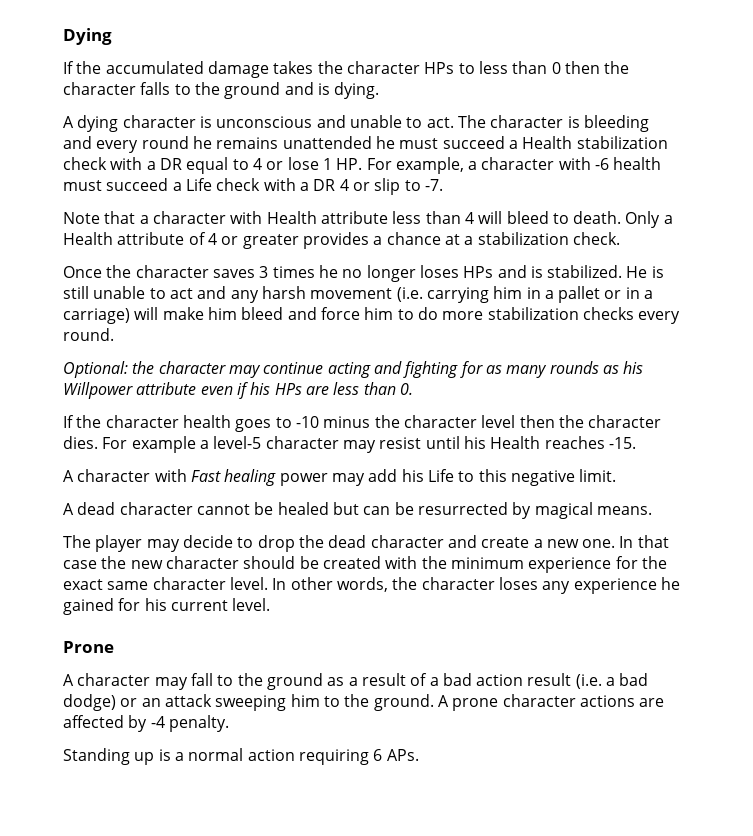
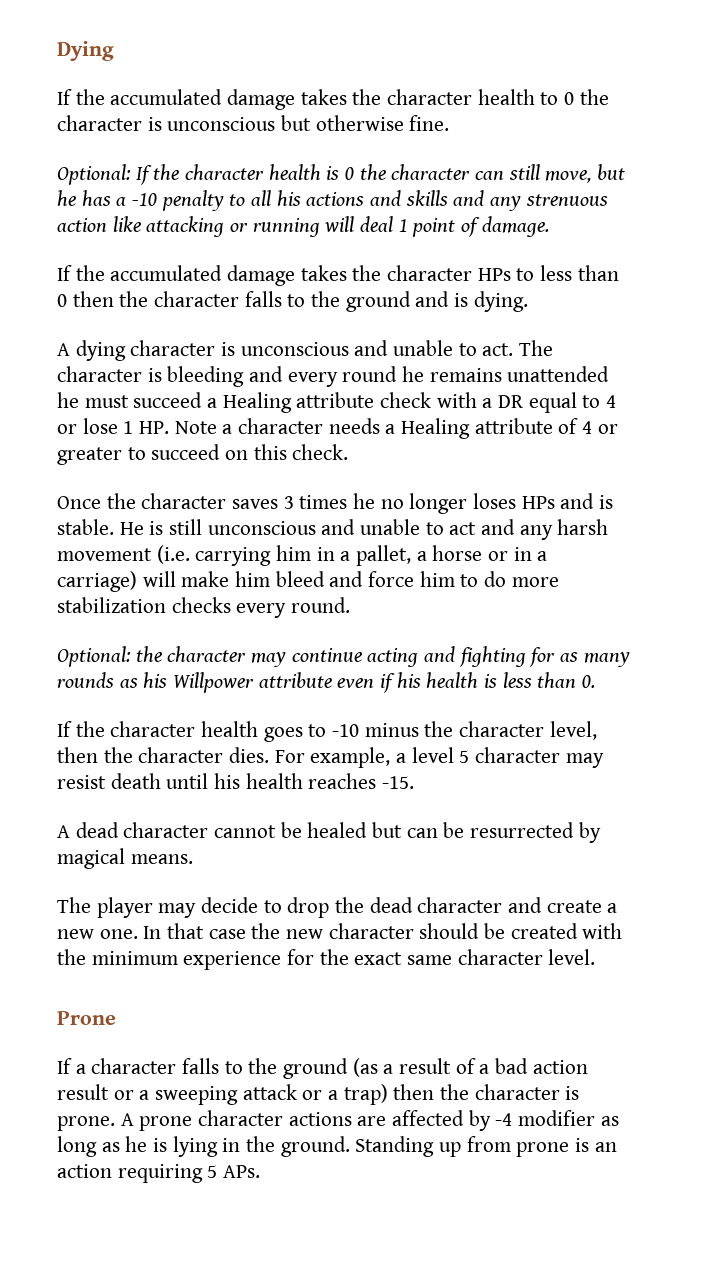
+ If the accumulated damage takes the character health to 0 the character is unconscious but otherwise fine.
+ Optional: If the character health is 0 the character can still move, but he has a -10 penalty to all his actions and skills and any strenuous action like attacking or running will deal 1 point of damage.
- The character is bleeding and every round he remains unattended he must succeed a Health stabilization check with a DR equal to 4 or lose 1 HP. For example, a character with -6 health must succeed a Life check with a DR 4 or slip to -7.
- Note that a character with Health attribute less than 4 will bleed to death. Only a Health attribute of 4 or greater provides a chance at a stabilization check.
+ The character is bleeding and every round he remains unattended he must succeed a Healing attribute check with a DR equal to 4 or lose 1 HP. Note a character needs a Healing attribute of 4 or greater to succeed on this check.
- Once the character saves 3 times he no longer loses HPs and is stabilized.
+ Once the character saves 3 times he no longer loses HPs and is stable.
- He is still unable to act and any harsh movement (i.e. carrying him in a pallet or in a carriage) will make him bleed and force him to do more stabilization checks every round.
+ He is still unconscious and unable to act and any harsh movement (i.e. carrying him in a pallet, a horse or in a carriage) will make him bleed and force him to do more stabilization checks every round.
- Optional: the character may continue acting and fighting for as many rounds as his Willpower attribute even if his HPs are less than 0.
+ Optional: the character may continue acting and fighting for as many rounds as his Willpower attribute even if his health is less than 0.
- If the character health goes to -10 minus the character level then the character dies.
+ If the character health goes to -10 minus the character level, then the character dies.
- For example a level-5 character may resist until his Health reaches -15.
+ For example, a level 5 character may resist death until his health reaches -15.
- A character with Fast healing power may add his Life to this negative limit.
- In that case the new character should be created with the minimum experience for the exact same character level. In other words, the character loses any experience he gained for his current level.
+ In that case the new character should be created with the minimum experience for the exact same character level.
  Prone
- A character may fall to the ground as a result of a bad action result (i.e. a bad dodge) or an attack sweeping him to the ground.
+ If a character falls to the ground (as a result of a bad action result or a sweeping attack or a trap) then the character is prone.
- A prone character actions are affected by -4 penalty.
- Standing up is a normal action requiring 6 APs.
+ A prone character actions are affected by -4 modifier as long as he is lying in the ground. Standing up from prone is an action requiring 5 APs.

